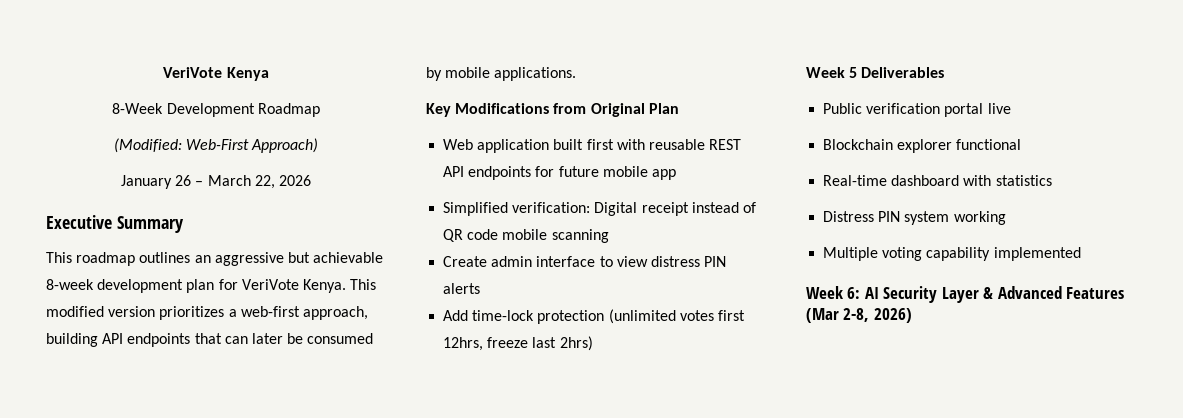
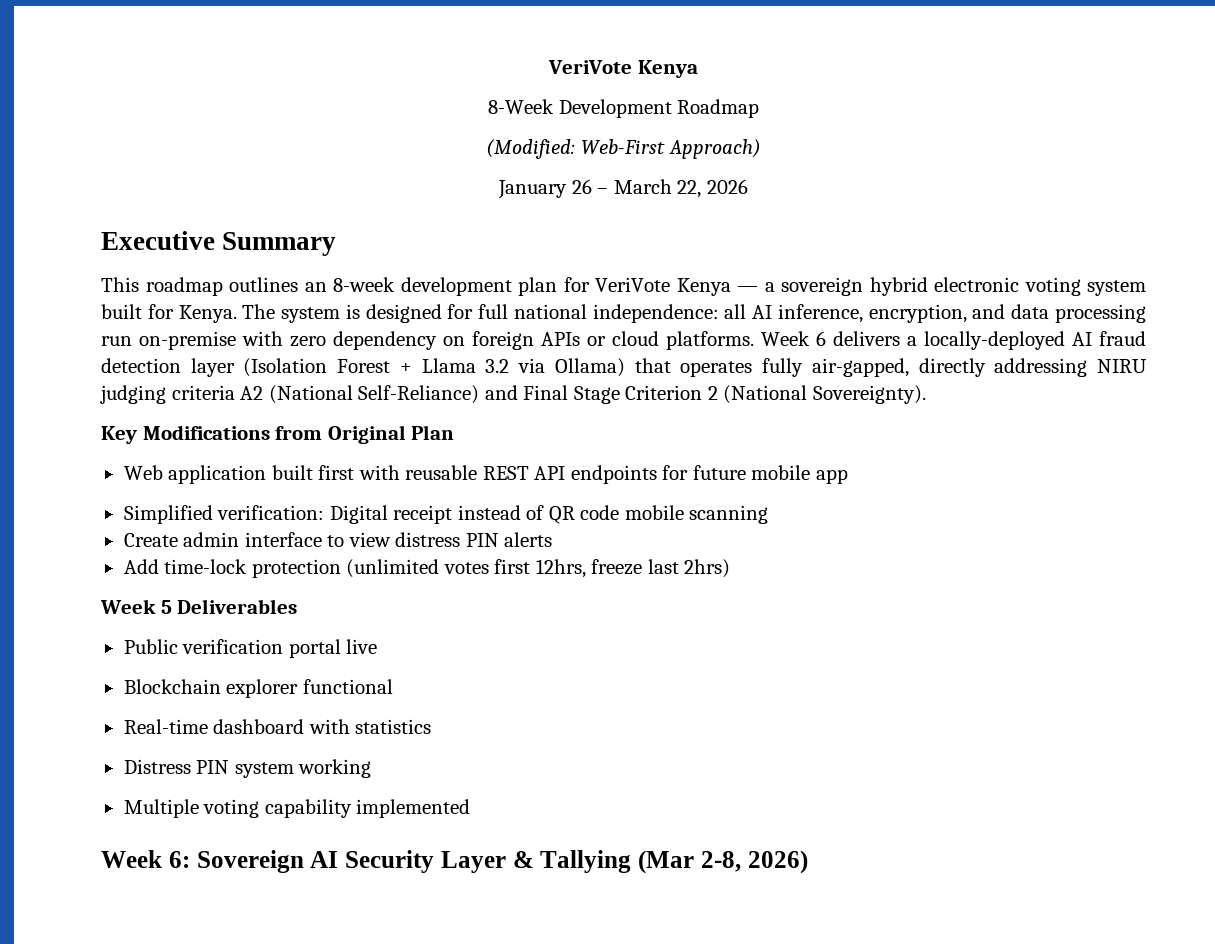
- This roadmap outlines an aggressive but achievable 8-week development plan for VeriVote Kenya. This modified version prioritizes a web-first approach, building API endpoints that can later be consumed by mobile applications.
+ This roadmap outlines an 8-week development plan for VeriVote Kenya — a sovereign hybrid electronic voting system built for Kenya. The system is designed for full national independence: all AI inference, encryption, and data processing run on-premise with zero dependency on foreign APIs or cloud platforms. Week 6 delivers a locally-deployed AI fraud detection layer (Isolation Forest + Llama 3.2 via Ollama) that operates fully air-gapped, directly addressing NIRU judging criteria A2 (National Self-Reliance) and Final Stage Criterion 2 (National Sovereignty).
- Week 6: AI Security Layer & Advanced Features (Mar 2-8, 2026)
+ Week 6: Sovereign AI Security Layer & Tallying (Mar 2-8, 2026)

